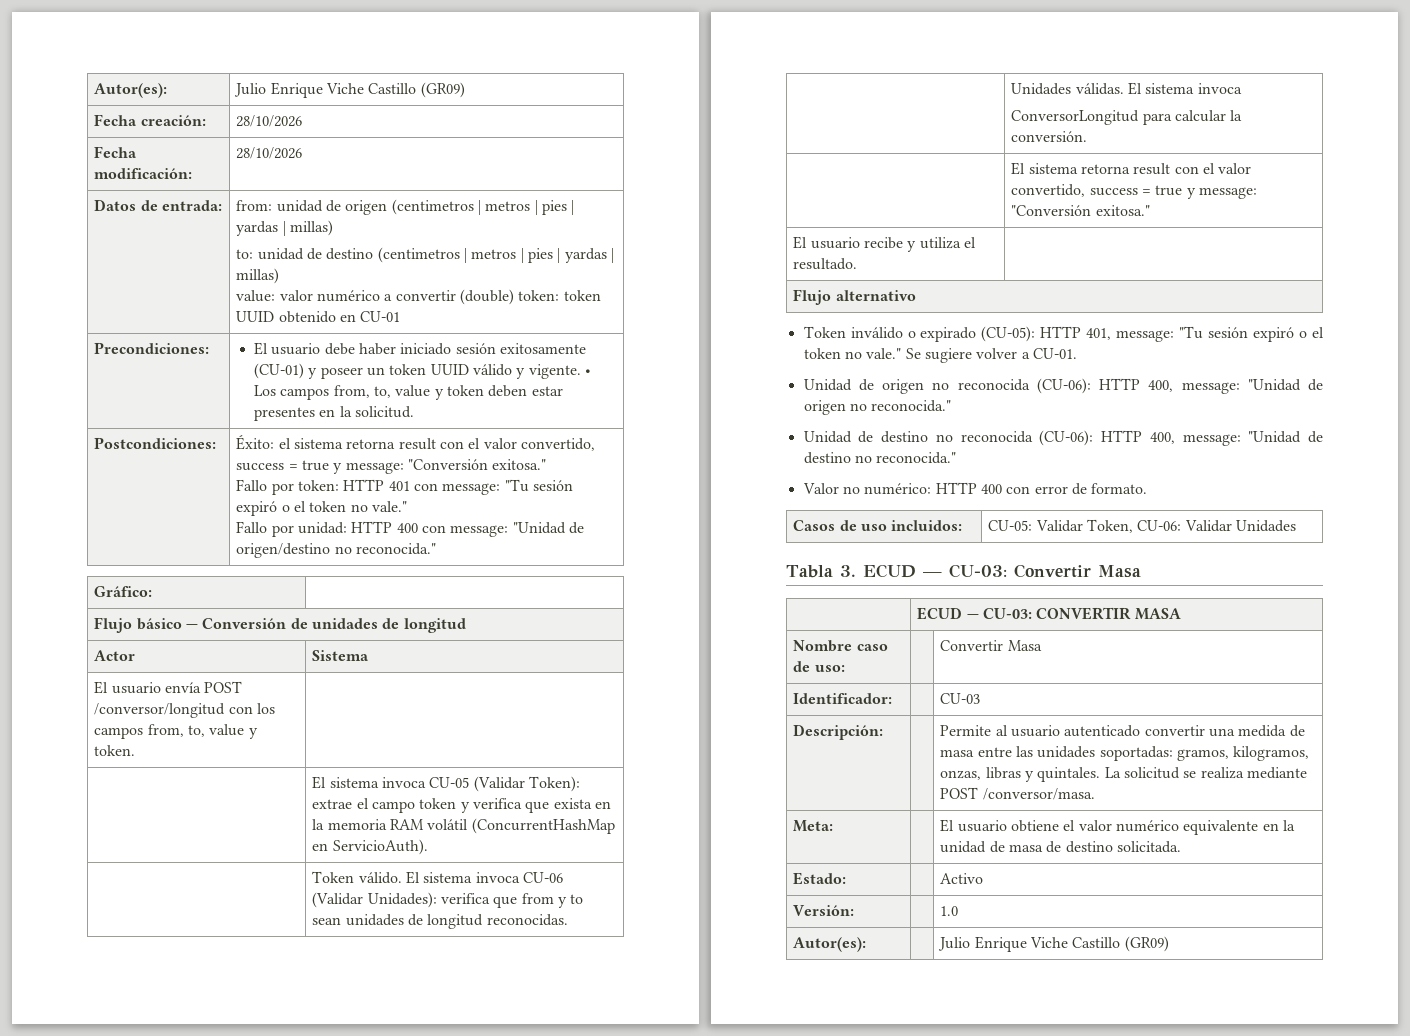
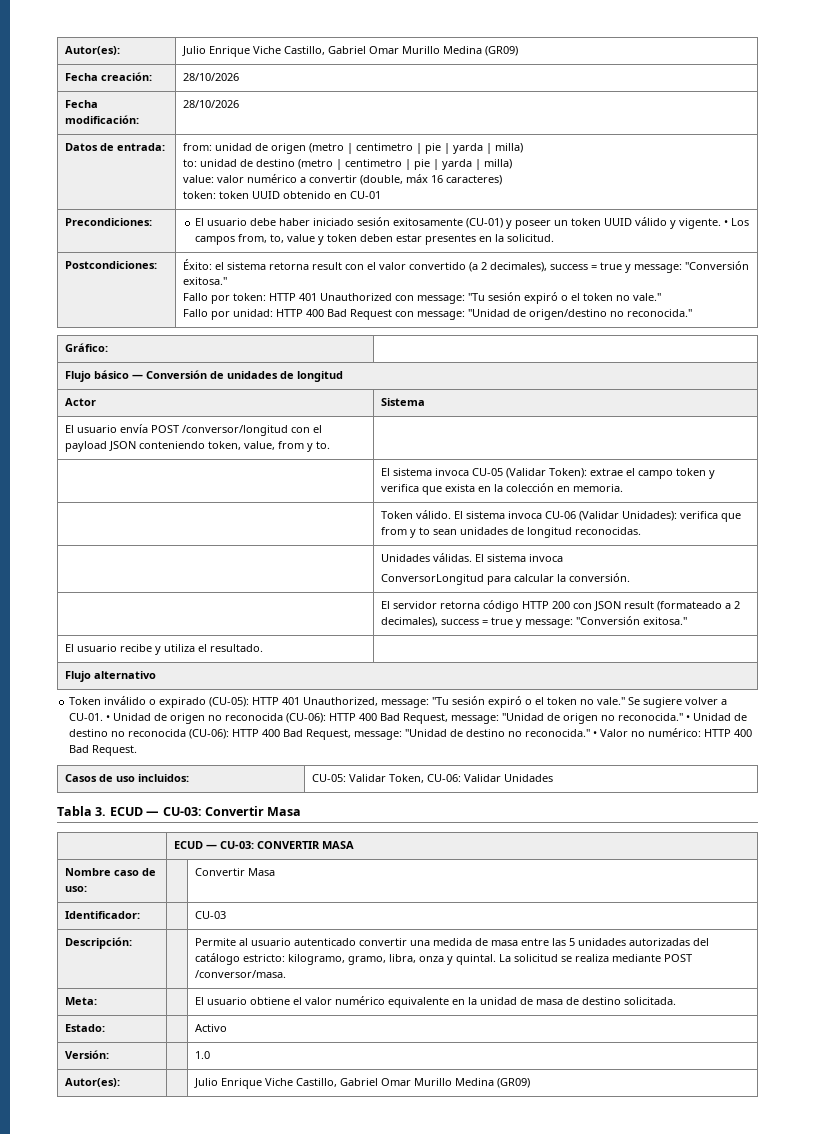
- Autor(es): | Julio Enrique Viche Castillo (GR09)
+ Autor(es): | Julio Enrique Viche Castillo, Gabriel Omar Murillo Medina (GR09)
- Datos de entrada: | from: unidad de origen (centimetros | metros | pies | yardas | millas)
- to: unidad de destino (centimetros | metros | pies | yardas | millas)
- value: valor numérico a convertir (double) token: token UUID obtenido en CU-01
+ Datos de entrada: | from: unidad de origen (metro | centimetro | pie | yarda | milla)
+ to: unidad de destino (metro | centimetro | pie | yarda | milla)
+ value: valor numérico a convertir (double, máx 16 caracteres)
+ token: token UUID obtenido en CU-01
- Éxito: el sistema retorna result con el valor convertido, success = true y message: "Conversión exitosa."
+ Éxito: el sistema retorna result con el valor convertido (a 2 decimales), success = true y message: "Conversión exitosa."
- Fallo por token: HTTP 401 con message: "Tu sesión expiró o el token no vale."
+ Fallo por token: HTTP 401 Unauthorized con message: "Tu sesión expiró o el token no vale."
- Fallo por unidad: HTTP 400 con message: "Unidad de origen/destino no reconocida."
+ Fallo por unidad: HTTP 400 Bad Request con message: "Unidad de origen/destino no reconocida."
- El usuario envía POST /conversor/longitud con los campos from, to, value y token. |
+ El usuario envía POST /conversor/longitud con el payload JSON conteniendo token, value, from y to. |
- | El sistema invoca CU-05 (Validar Token): extrae el campo token y verifica que exista en la memoria RAM volátil (ConcurrentHashMap en ServicioAuth).
+ | El sistema invoca CU-05 (Validar Token): extrae el campo token y verifica que exista en la colección en memoria.
- | El sistema retorna result con el valor convertido, success = true y message: "Conversión exitosa."
+ | El servidor retorna código HTTP 200 con JSON result (formateado a 2 decimales), success = true y message: "Conversión exitosa."
- Token inválido o expirado (CU-05): HTTP 401, message: "Tu sesión expiró o el token no vale."
+ Token inválido o expirado (CU-05): HTTP 401 Unauthorized, message: "Tu sesión expiró o el token no vale."
- Se sugiere volver a CU-01.
- Unidad de origen no reconocida (CU-06): HTTP 400, message: "Unidad de origen no reconocida."
- Unidad de destino no reconocida (CU-06): HTTP 400, message: "Unidad de destino no reconocida."
- Valor no numérico: HTTP 400 con error de formato.
+ Se sugiere volver a CU-01. • Unidad de origen no reconocida (CU-06): HTTP 400 Bad Request, message: "Unidad de origen no reconocida." • Unidad de destino no reconocida (CU-06): HTTP 400 Bad Request, message: "Unidad de destino no reconocida." • Valor no numérico: HTTP 400 Bad Request.
- Descripción: | | Permite al usuario autenticado convertir una medida de masa entre las unidades soportadas: gramos, kilogramos, onzas, libras y quintales. La solicitud se realiza mediante POST /conversor/masa.
+ Descripción: | | Permite al usuario autenticado convertir una medida de masa entre las 5 unidades autorizadas del catálogo estricto: kilogramo, gramo, libra, onza y quintal. La solicitud se realiza mediante POST /conversor/masa.
- Autor(es): | | Julio Enrique Viche Castillo (GR09)
+ Autor(es): | | Julio Enrique Viche Castillo, Gabriel Omar Murillo Medina (GR09)

